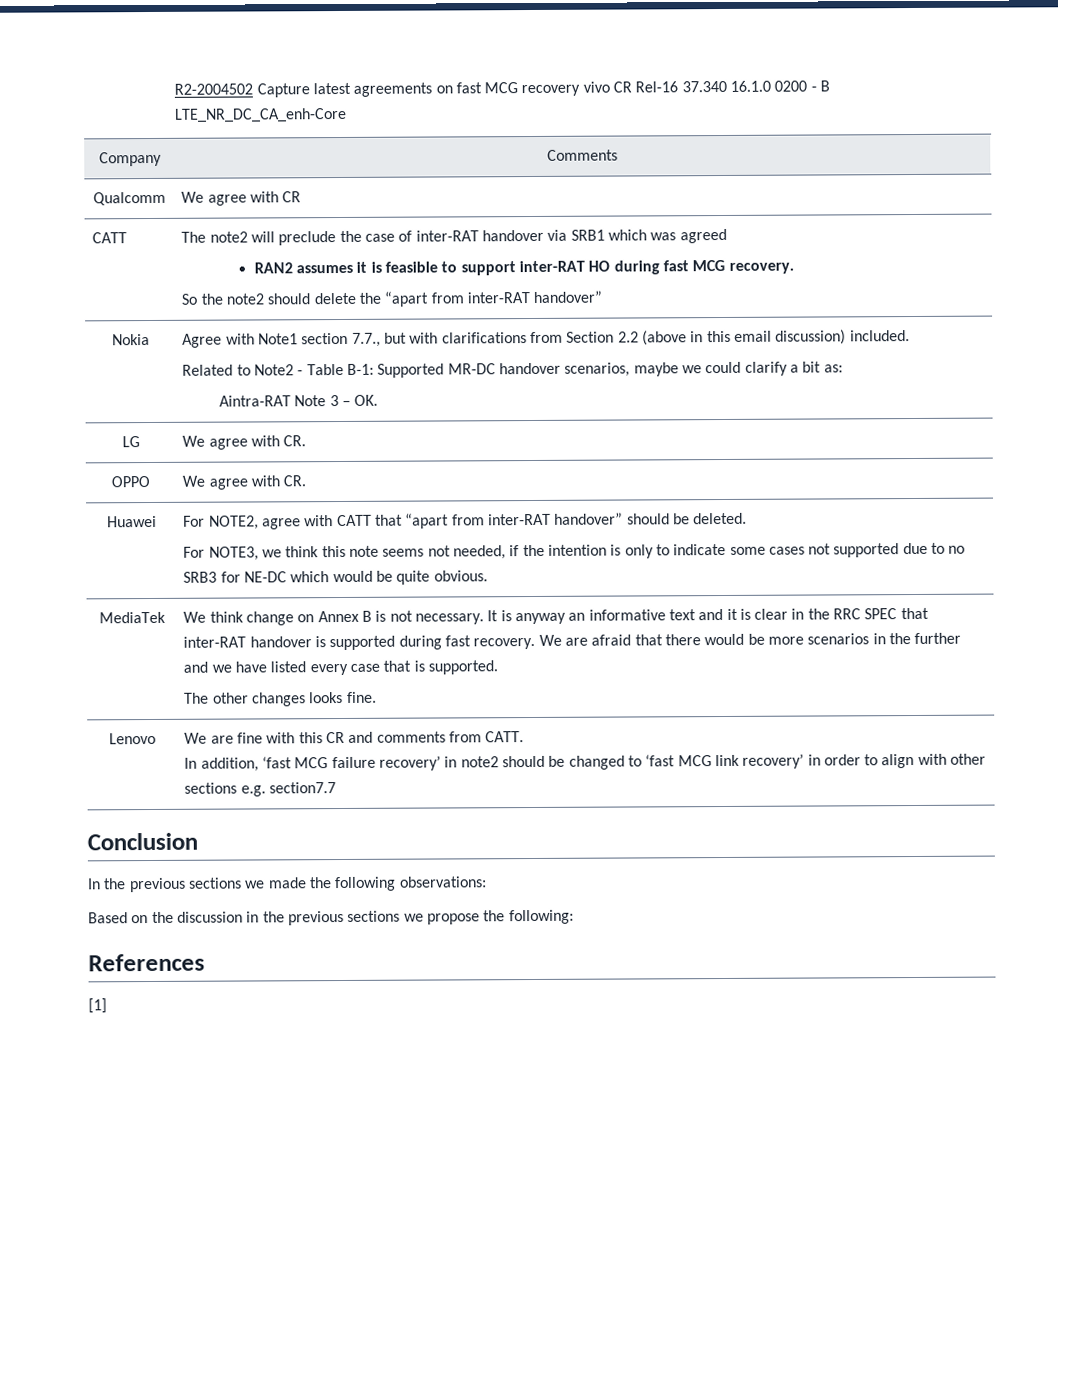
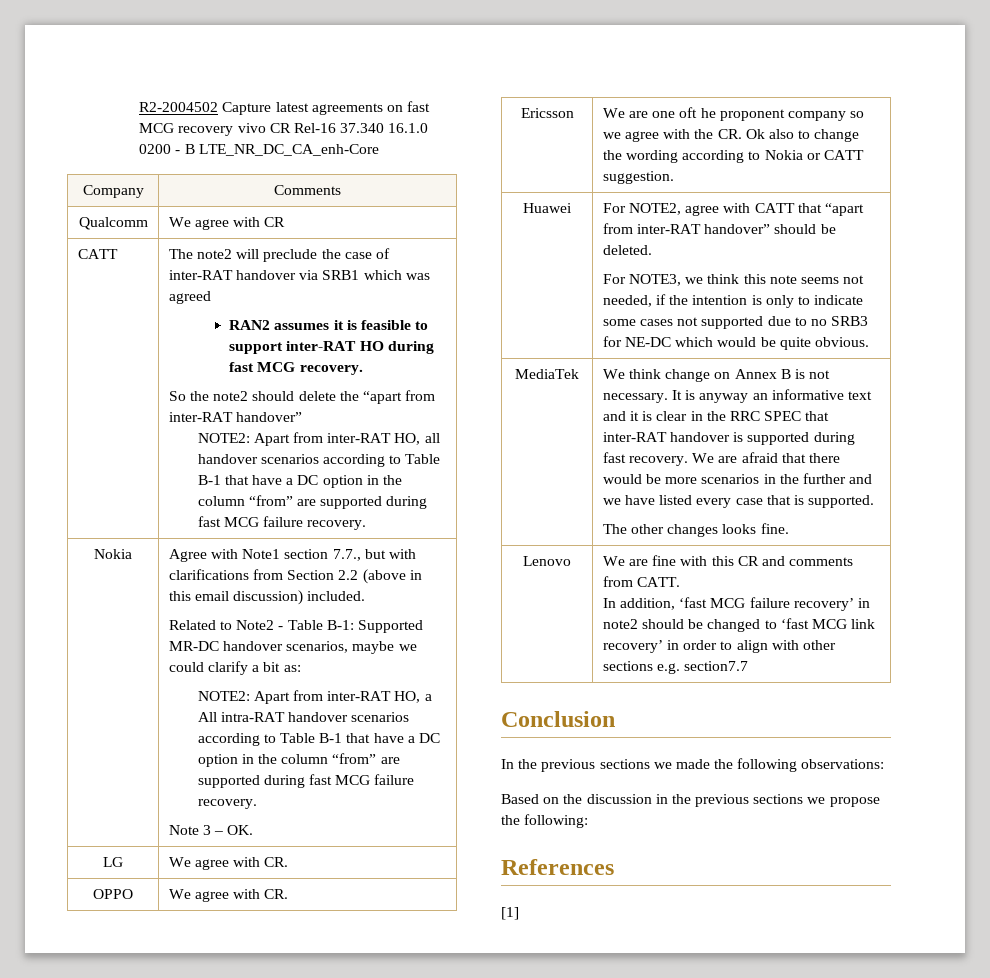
+ NOTE2: Apart from inter-RAT HO, all handover scenarios according to Table B-1 that have a DC option in the column “from” are supported during fast MCG failure recovery.
- Aintra-RAT Note 3 – OK.
+ NOTE2: Apart from inter-RAT HO, a All intra-RAT handover scenarios according to Table B-1 that have a DC option in the column “from” are supported during fast MCG failure recovery.
+ Note 3 – OK.
+ Ericsson | We are one oft he proponent company so we agree with the CR. Ok also to change the wording according to Nokia or CATT suggestion.

